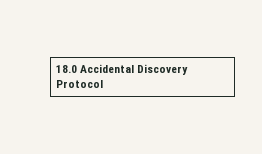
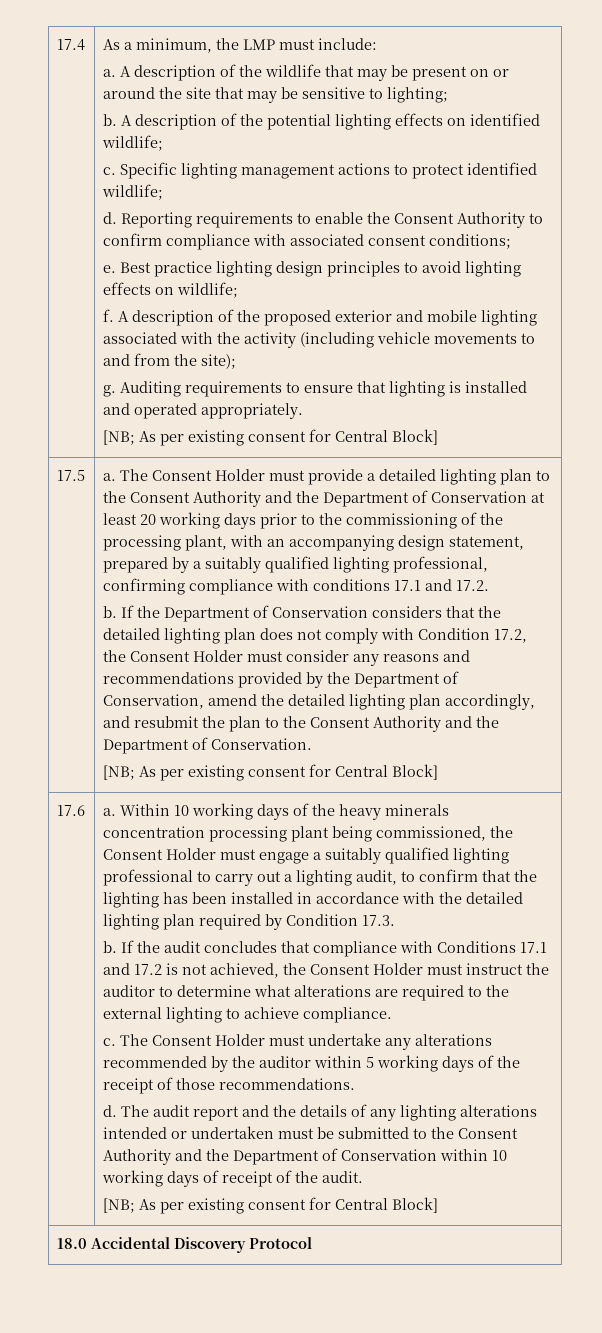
+ 17.4 | As a minimum, the LMP must include:
+ a. A description of the wildlife that may be present on or around the site that may be sensitive to lighting;
+ b. A description of the potential lighting effects on identified wildlife;
+ c. Specific lighting management actions to protect identified wildlife;
+ d. Reporting requirements to enable the Consent Authority to confirm compliance with associated consent conditions;
+ e. Best practice lighting design principles to avoid lighting effects on wildlife;
+ f. A description of the proposed exterior and mobile lighting associated with the activity (including vehicle movements to and from the site);
+ g. Auditing requirements to ensure that lighting is installed and operated appropriately.
+ [NB; As per existing consent for Central Block]
+ 17.5 | a. The Consent Holder must provide a detailed lighting plan to the Consent Authority and the Department of Conservation at least 20 working days prior to the commissioning of the processing plant, with an accompanying design statement, prepared by a suitably qualified lighting professional, confirming compliance with conditions 17.1 and 17.2.
+ b. If the Department of Conservation considers that the detailed lighting plan does not comply with Condition 17.2, the Consent Holder must consider any reasons and recommendations provided by the Department of Conservation, amend the detailed lighting plan accordingly, and resubmit the plan to the Consent Authority and the Department of Conservation.
+ [NB; As per existing consent for Central Block]
+ 17.6 | a. Within 10 working days of the heavy minerals concentration processing plant being commissioned, the Consent Holder must engage a suitably qualified lighting professional to carry out a lighting audit, to confirm that the lighting has been installed in accordance with the detailed lighting plan required by Condition 17.3.
+ b. If the audit concludes that compliance with Conditions 17.1 and 17.2 is not achieved, the Consent Holder must instruct the auditor to determine what alterations are required to the external lighting to achieve compliance.
+ c. The Consent Holder must undertake any alterations recommended by the auditor within 5 working days of the receipt of those recommendations.
+ d. The audit report and the details of any lighting alterations intended or undertaken must be submitted to the Consent Authority and the Department of Conservation within 10 working days of receipt of the audit.
+ [NB; As per existing consent for Central Block]

